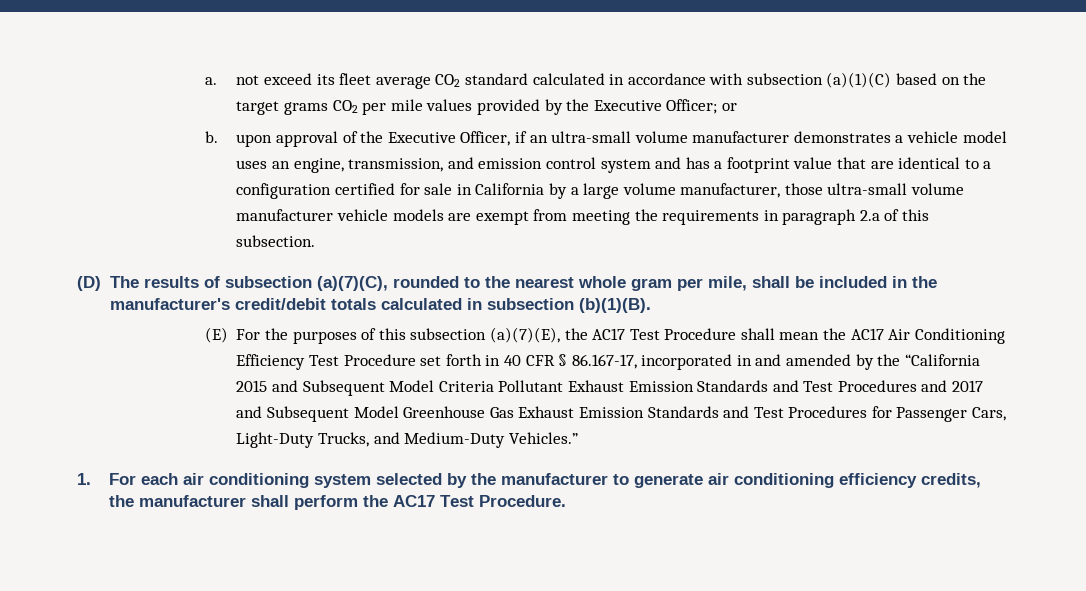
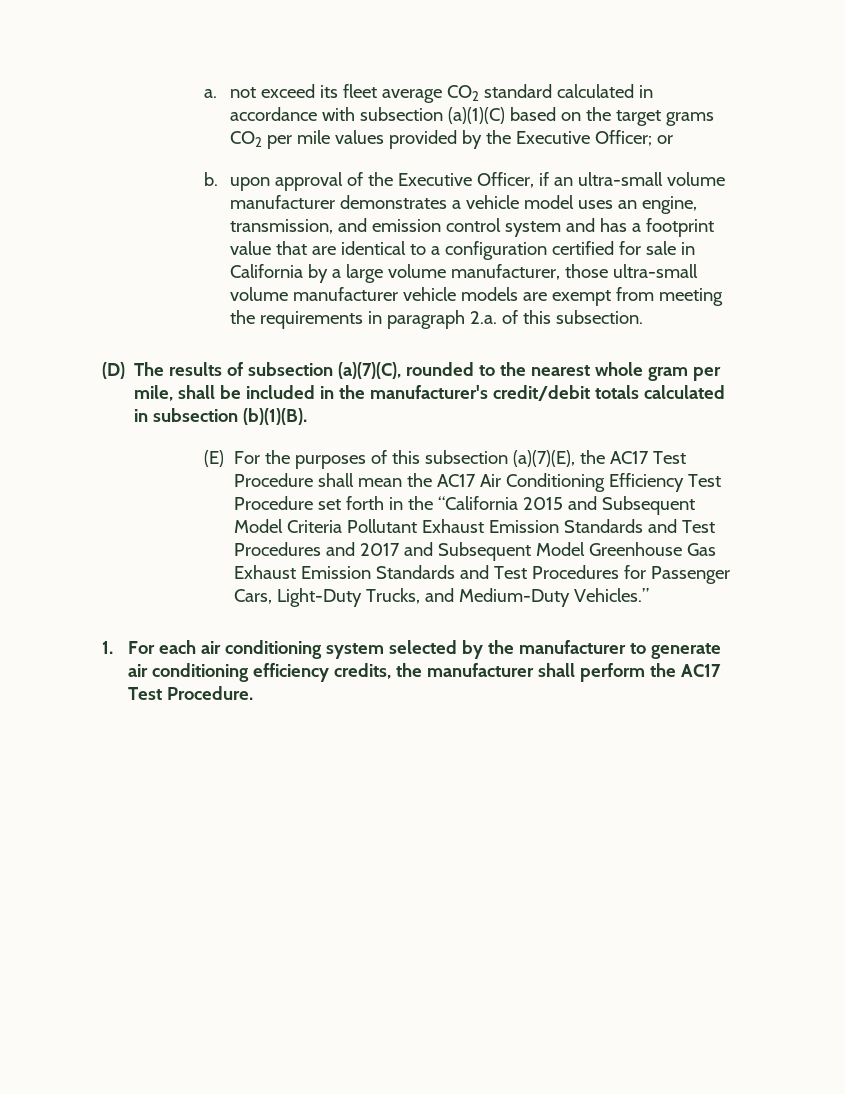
- b. upon approval of the Executive Officer, if an ultra-small volume manufacturer demonstrates a vehicle model uses an engine, transmission, and emission control system and has a footprint value that are identical to a configuration certified for sale in California by a large volume manufacturer, those ultra-small volume manufacturer vehicle models are exempt from meeting the requirements in paragraph 2.a of this subsection.
+ b. upon approval of the Executive Officer, if an ultra-small volume manufacturer demonstrates a vehicle model uses an engine, transmission, and emission control system and has a footprint value that are identical to a configuration certified for sale in California by a large volume manufacturer, those ultra-small volume manufacturer vehicle models are exempt from meeting the requirements in paragraph 2.a. of this subsection.
- (E) For the purposes of this subsection (a)(7)(E), the AC17 Test Procedure shall mean the AC17 Air Conditioning Efficiency Test Procedure set forth in 40 CFR § 86.167-17, incorporated in and amended by the “California 2015 and Subsequent Model Criteria Pollutant Exhaust Emission Standards and Test Procedures and 2017 and Subsequent Model Greenhouse Gas Exhaust Emission Standards and Test Procedures for Passenger Cars, Light-Duty Trucks, and Medium-Duty Vehicles.”
+ (E) For the purposes of this subsection (a)(7)(E), the AC17 Test Procedure shall mean the AC17 Air Conditioning Efficiency Test Procedure set forth in the “California 2015 and Subsequent Model Criteria Pollutant Exhaust Emission Standards and Test Procedures and 2017 and Subsequent Model Greenhouse Gas Exhaust Emission Standards and Test Procedures for Passenger Cars, Light-Duty Trucks, and Medium-Duty Vehicles.”

